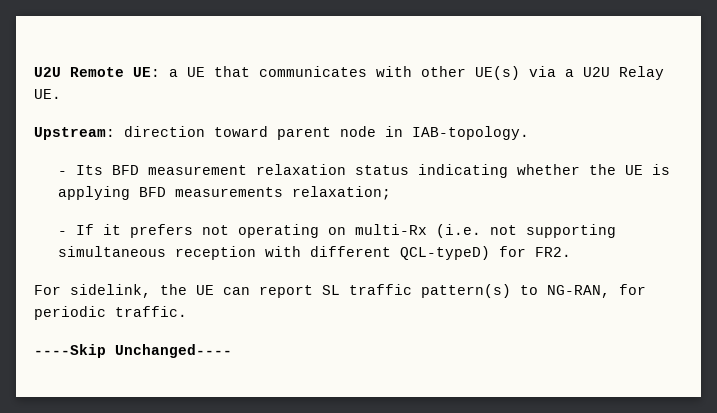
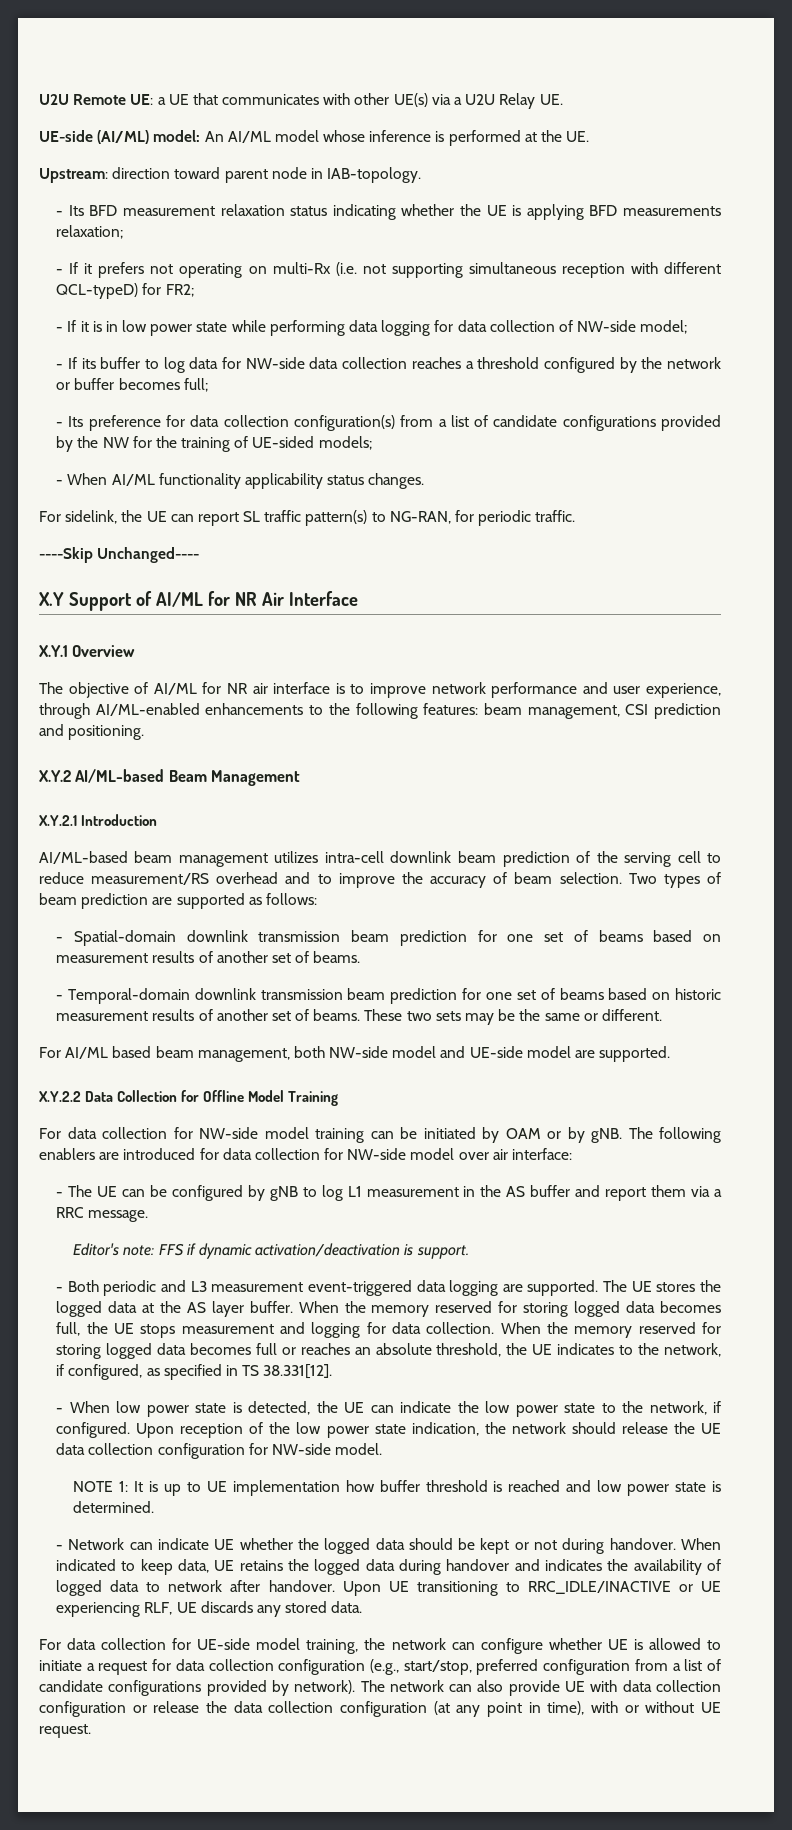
+ UE-side (AI/ML) model: An AI/ML model whose inference is performed at the UE.
- - If it prefers not operating on multi-Rx (i.e. not supporting simultaneous reception with different QCL-typeD) for FR2.
+ - If it prefers not operating on multi-Rx (i.e. not supporting simultaneous reception with different QCL-typeD) for FR2;
+ - If it is in low power state while performing data logging for data collection of NW-side model;
+ - If its buffer to log data for NW-side data collection reaches a threshold configured by the network or buffer becomes full;
+ - Its preference for data collection configuration(s) from a list of candidate configurations provided by the NW for the training of UE-sided models;
+ - When AI/ML functionality applicability status changes.
+ X.Y Support of AI/ML for NR Air Interface
+ X.Y.1 Overview
+ The objective of AI/ML for NR air interface is to improve network performance and user experience, through AI/ML-enabled enhancements to the following features: beam management, CSI prediction and positioning.
+ X.Y.2 AI/ML-based Beam Management
+ X.Y.2.1 Introduction
+ AI/ML-based beam management utilizes intra-cell downlink beam prediction of the serving cell to reduce measurement/RS overhead and to improve the accuracy of beam selection. Two types of beam prediction are supported as follows:
+ - Spatial-domain downlink transmission beam prediction for one set of beams based on measurement results of another set of beams.
+ - Temporal-domain downlink transmission beam prediction for one set of beams based on historic measurement results of another set of beams. These two sets may be the same or different.
+ For AI/ML based beam management, both NW-side model and UE-side model are supported.
+ X.Y.2.2 Data Collection for Offline Model Training
+ For data collection for NW-side model training can be initiated by OAM or by gNB. The following enablers are introduced for data collection for NW-side model over air interface:
+ - The UE can be configured by gNB to log L1 measurement in the AS buffer and report them via a RRC message.
+ Editor's note: FFS if dynamic activation/deactivation is support.
+ - Both periodic and L3 measurement event-triggered data logging are supported. The UE stores the logged data at the AS layer buffer. When the memory reserved for storing logged data becomes full, the UE stops measurement and logging for data collection. When the memory reserved for storing logged data becomes full or reaches an absolute threshold, the UE indicates to the network, if configured, as specified in TS 38.331[12].
+ - When low power state is detected, the UE can indicate the low power state to the network, if configured. Upon reception of the low power state indication, the network should release the UE data collection configuration for NW-side model.
+ NOTE 1: It is up to UE implementation how buffer threshold is reached and low power state is determined.
+ - Network can indicate UE whether the logged data should be kept or not during handover. When indicated to keep data, UE retains the logged data during handover and indicates the availability of logged data to network after handover. Upon UE transitioning to RRC_IDLE/INACTIVE or UE experiencing RLF, UE discards any stored data.
+ For data collection for UE-side model training, the network can configure whether UE is allowed to initiate a request for data collection configuration (e.g., start/stop, preferred configuration from a list of candidate configurations provided by network). The network can also provide UE with data collection configuration or release the data collection configuration (at any point in time), with or without UE request.

